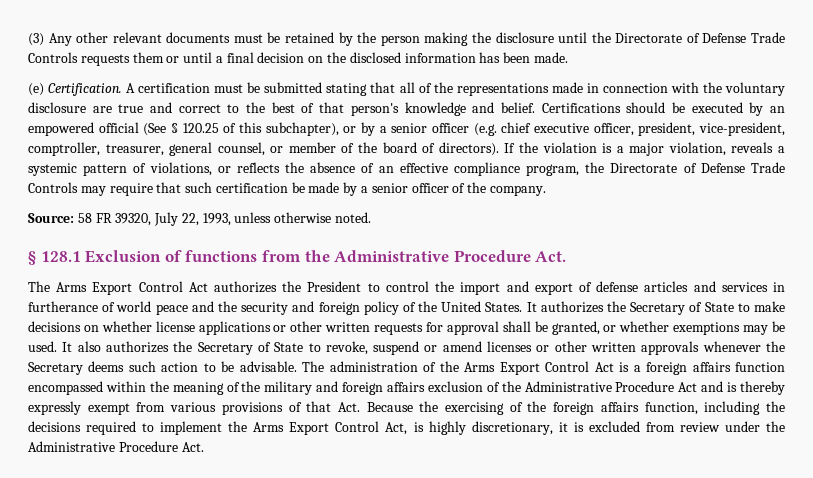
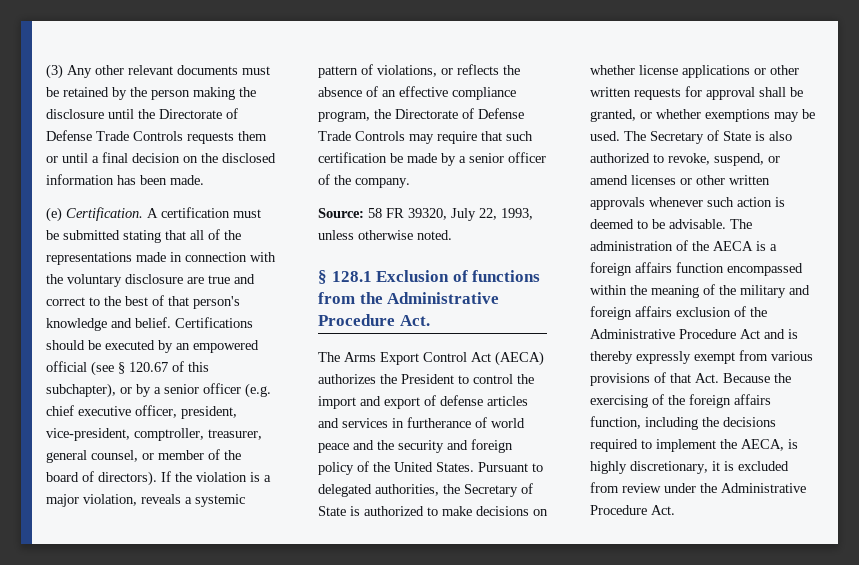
- Certifications should be executed by an empowered official (See § 120.25 of this subchapter), or by a senior officer (e.g. chief executive officer, president, vice-president, comptroller, treasurer, general counsel, or member of the board of directors).
+ Certifications should be executed by an empowered official (see § 120.67 of this subchapter), or by a senior officer (e.g. chief executive officer, president, vice-president, comptroller, treasurer, general counsel, or member of the board of directors).
- The Arms Export Control Act authorizes the President to control the import and export of defense articles and services in furtherance of world peace and the security and foreign policy of the United States.
+ The Arms Export Control Act (AECA) authorizes the President to control the import and export of defense articles and services in furtherance of world peace and the security and foreign policy of the United States.
- It authorizes the Secretary of State to make decisions on whether license applications or other written requests for approval shall be granted, or whether exemptions may be used.
+ Pursuant to delegated authorities, the Secretary of State is authorized to make decisions on whether license applications or other written requests for approval shall be granted, or whether exemptions may be used.
- It also authorizes the Secretary of State to revoke, suspend or amend licenses or other written approvals whenever the Secretary deems such action to be advisable.
+ The Secretary of State is also authorized to revoke, suspend, or amend licenses or other written approvals whenever such action is deemed to be advisable.
- The administration of the Arms Export Control Act is a foreign affairs function encompassed within the meaning of the military and foreign affairs exclusion of the Administrative Procedure Act and is thereby expressly exempt from various provisions of that Act. Because the exercising of the foreign affairs function, including the decisions required to implement the Arms Export Control Act, is highly discretionary, it is excluded from review under the Administrative Procedure Act.
+ The administration of the AECA is a foreign affairs function encompassed within the meaning of the military and foreign affairs exclusion of the Administrative Procedure Act and is thereby expressly exempt from various provisions of that Act. Because the exercising of the foreign affairs function, including the decisions required to implement the AECA, is highly discretionary, it is excluded from review under the Administrative Procedure Act.

